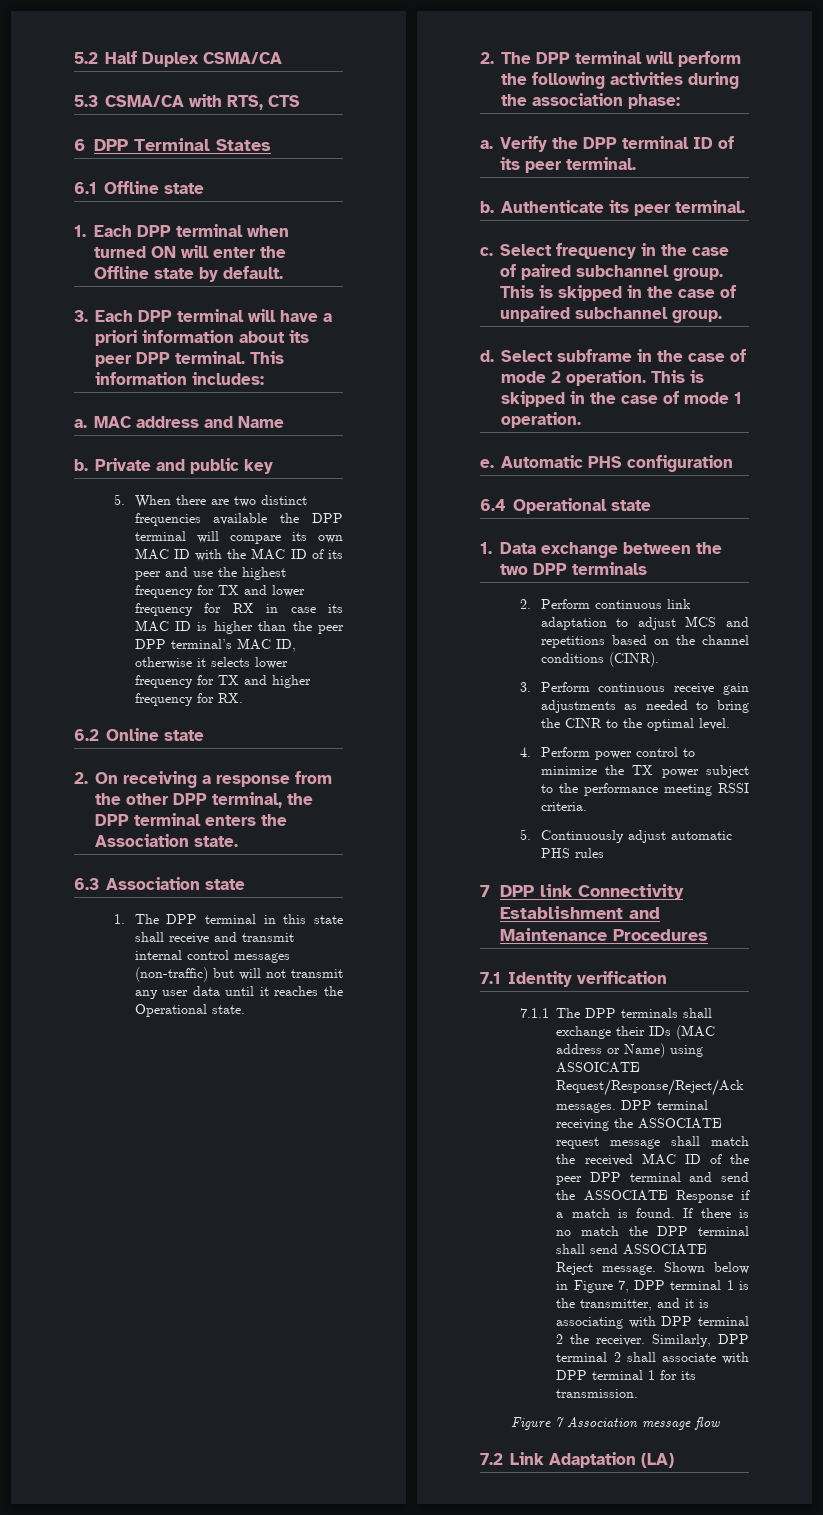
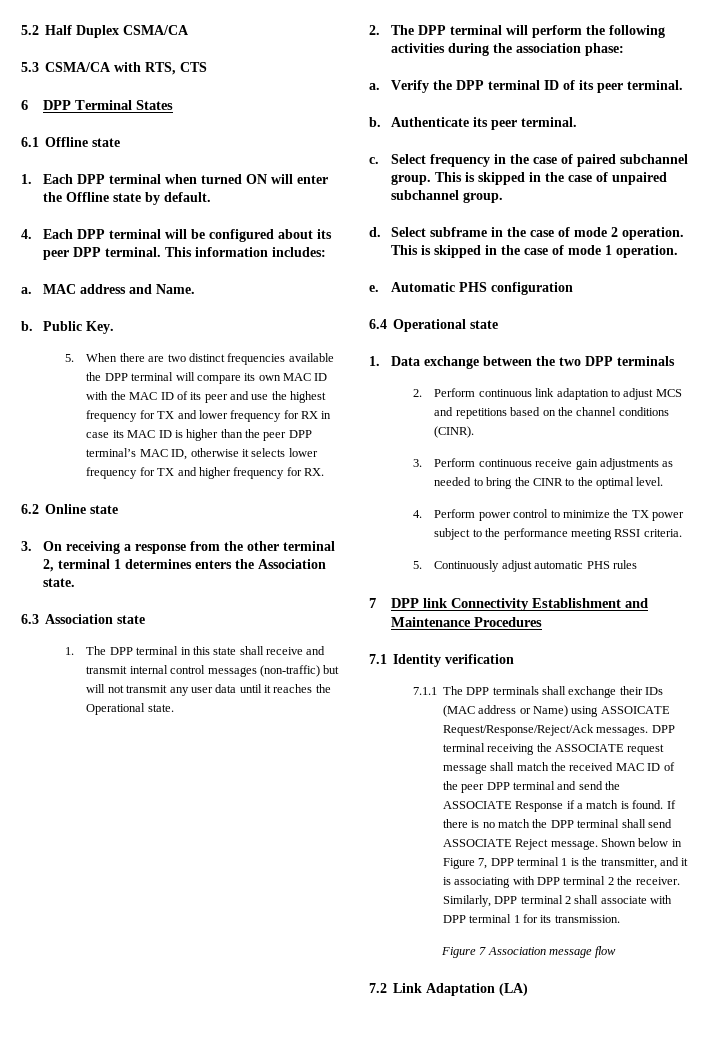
- 3. Each DPP terminal will have a priori information about its peer DPP terminal.
+ 4. Each DPP terminal will be configured about its peer DPP terminal.
- MAC address and Name
- b. Private and public key
+ MAC address and Name.
+ b. Public Key.
- 2. On receiving a response from the other DPP terminal, the DPP terminal enters the Association state.
+ 3. On receiving a response from the other terminal 2, terminal 1 determines enters the Association state.

